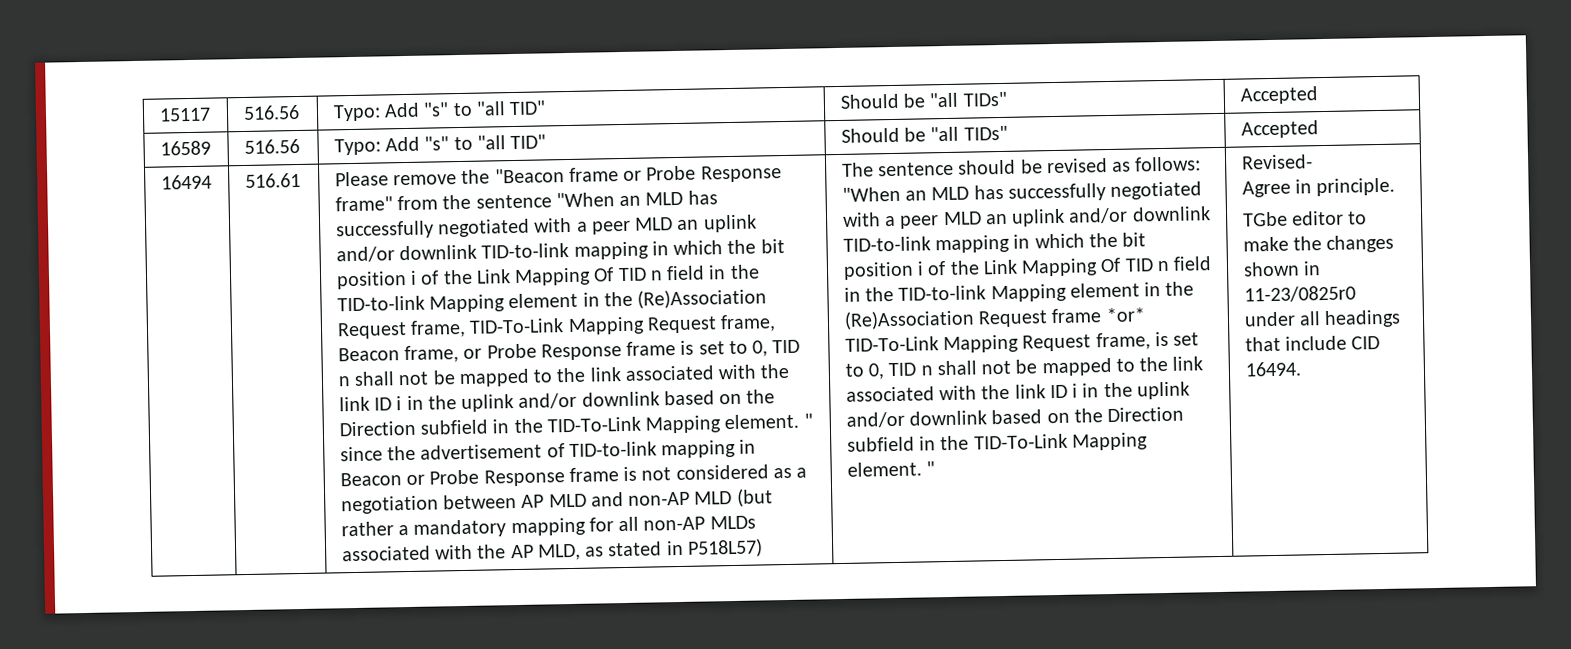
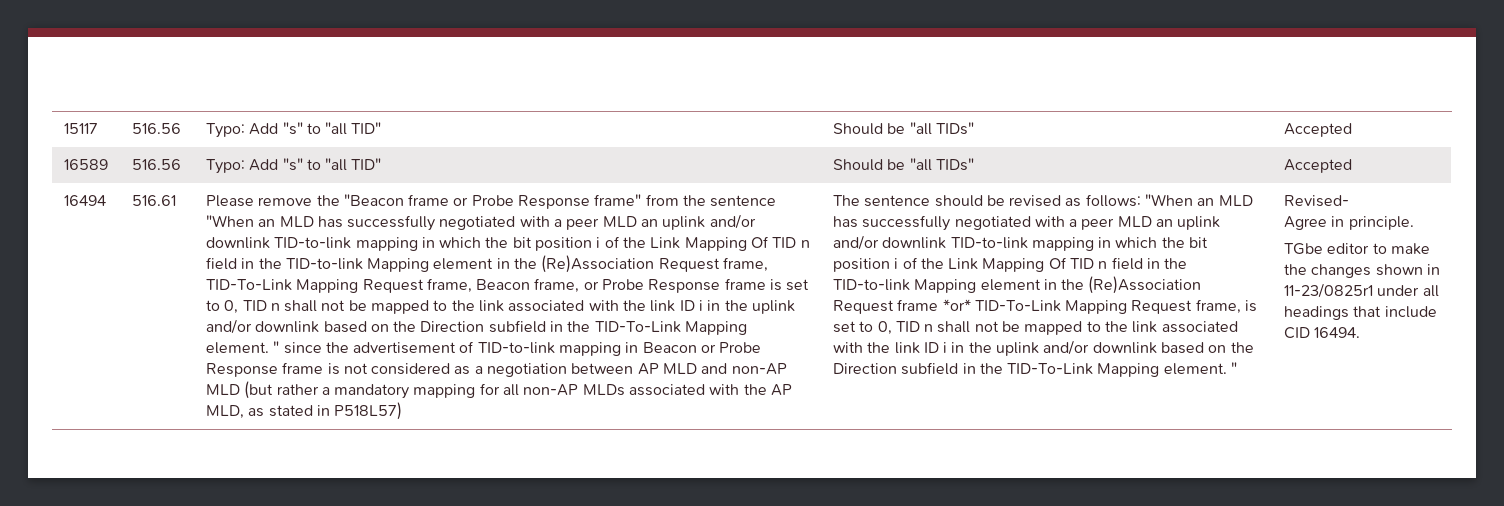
- TGbe editor to make the changes shown in 11-23/0825r0 under all headings that include CID 16494.
+ TGbe editor to make the changes shown in 11-23/0825r1 under all headings that include CID 16494.

